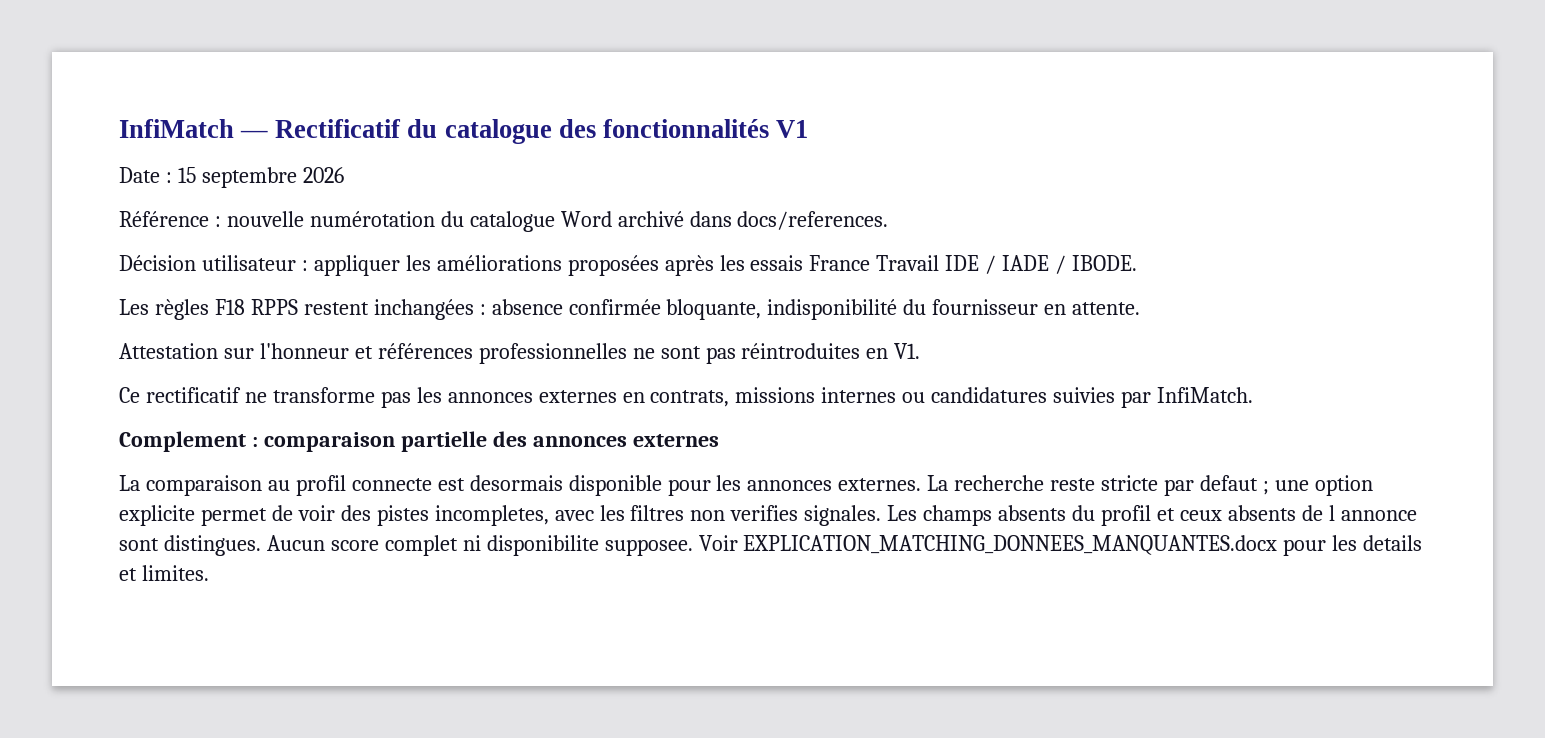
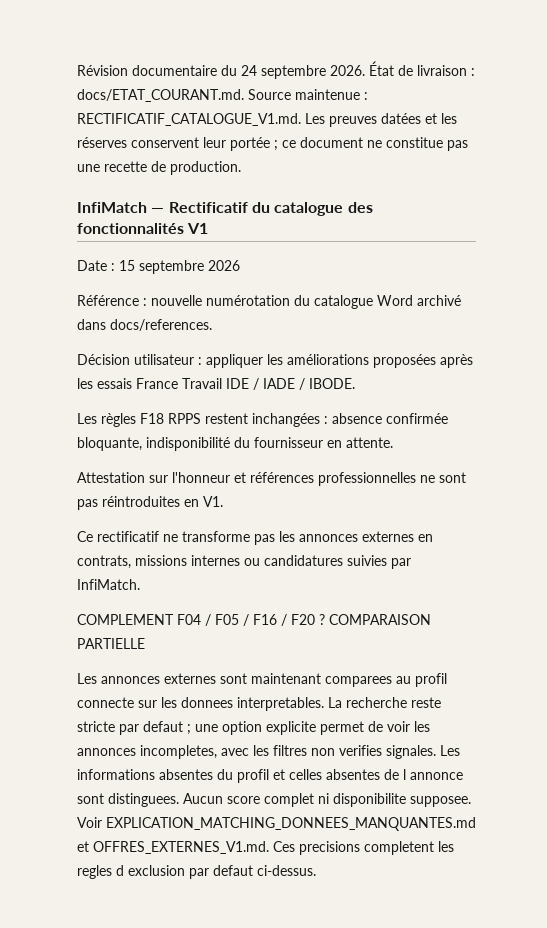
+ Révision documentaire du 24 septembre 2026. État de livraison : docs/ETAT_COURANT.md. Source maintenue : RECTIFICATIF_CATALOGUE_V1.md. Les preuves datées et les réserves conservent leur portée ; ce document ne constitue pas une recette de production.
- Complement : comparaison partielle des annonces externes
- La comparaison au profil connecte est desormais disponible pour les annonces externes.
+ COMPLEMENT F04 / F05 / F16 / F20 ? COMPARAISON PARTIELLE
+ Les annonces externes sont maintenant comparees au profil connecte sur les donnees interpretables.
- La recherche reste stricte par defaut ; une option explicite permet de voir des pistes incompletes, avec les filtres non verifies signales.
+ La recherche reste stricte par defaut ; une option explicite permet de voir les annonces incompletes, avec les filtres non verifies signales.
- Les champs absents du profil et ceux absents de l annonce sont distingues.
+ Les informations absentes du profil et celles absentes de l annonce sont distinguees.
- Voir EXPLICATION_MATCHING_DONNEES_MANQUANTES.docx pour les details et limites.
+ Voir EXPLICATION_MATCHING_DONNEES_MANQUANTES.md et OFFRES_EXTERNES_V1.md. Ces precisions completent les regles d exclusion par defaut ci-dessus.

